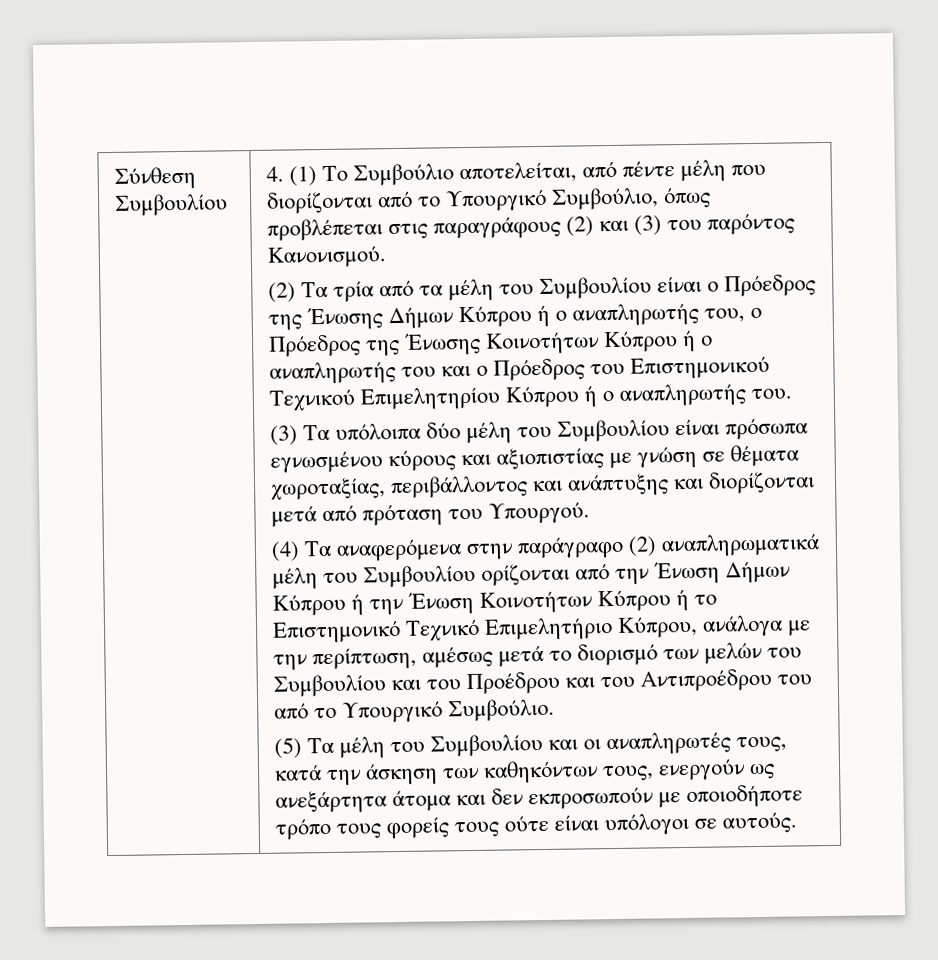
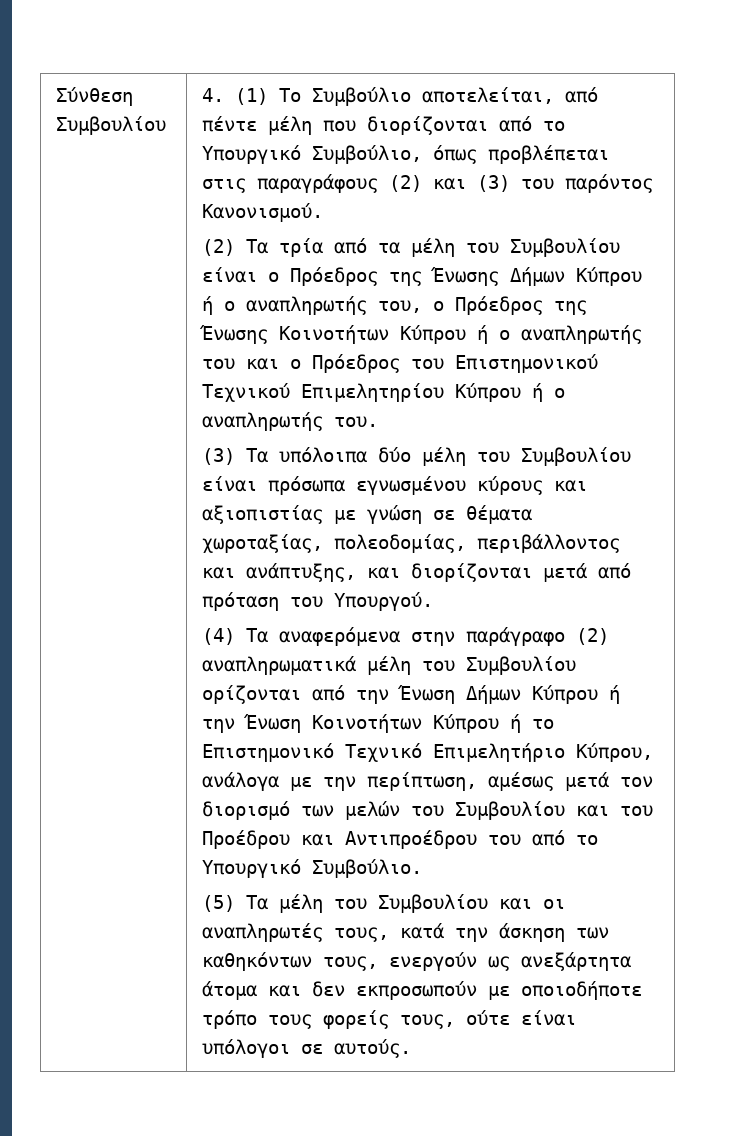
- (3) Τα υπόλοιπα δύο μέλη του Συμβουλίου είναι πρόσωπα εγνωσμένου κύρους και αξιοπιστίας με γνώση σε θέματα χωροταξίας, περιβάλλοντος και ανάπτυξης και διορίζονται μετά από πρόταση του Υπουργού.
+ (3) Τα υπόλοιπα δύο μέλη του Συμβουλίου είναι πρόσωπα εγνωσμένου κύρους και αξιοπιστίας με γνώση σε θέματα χωροταξίας, πολεοδομίας, περιβάλλοντος και ανάπτυξης, και διορίζονται μετά από πρόταση του Υπουργού.
- (4) Τα αναφερόμενα στην παράγραφο (2) αναπληρωματικά μέλη του Συμβουλίου ορίζονται από την Ένωση Δήμων Κύπρου ή την Ένωση Κοινοτήτων Κύπρου ή το Επιστημονικό Τεχνικό Επιμελητήριο Κύπρου, ανάλογα με την περίπτωση, αμέσως μετά το διορισμό των μελών του Συμβουλίου και του Προέδρου και του Αντιπροέδρου του από το Υπουργικό Συμβούλιο.
+ (4) Τα αναφερόμενα στην παράγραφο (2) αναπληρωματικά μέλη του Συμβουλίου ορίζονται από την Ένωση Δήμων Κύπρου ή την Ένωση Κοινοτήτων Κύπρου ή το Επιστημονικό Τεχνικό Επιμελητήριο Κύπρου, ανάλογα με την περίπτωση, αμέσως μετά τον διορισμό των μελών του Συμβουλίου και του Προέδρου και Αντιπροέδρου του από το Υπουργικό Συμβούλιο.
- (5) Τα μέλη του Συμβουλίου και οι αναπληρωτές τους, κατά την άσκηση των καθηκόντων τους, ενεργούν ως ανεξάρτητα άτομα και δεν εκπροσωπούν με οποιοδήποτε τρόπο τους φορείς τους ούτε είναι υπόλογοι σε αυτούς.
+ (5) Τα μέλη του Συμβουλίου και οι αναπληρωτές τους, κατά την άσκηση των καθηκόντων τους, ενεργούν ως ανεξάρτητα άτομα και δεν εκπροσωπούν με οποιοδήποτε τρόπο τους φορείς τους, ούτε είναι υπόλογοι σε αυτούς.

